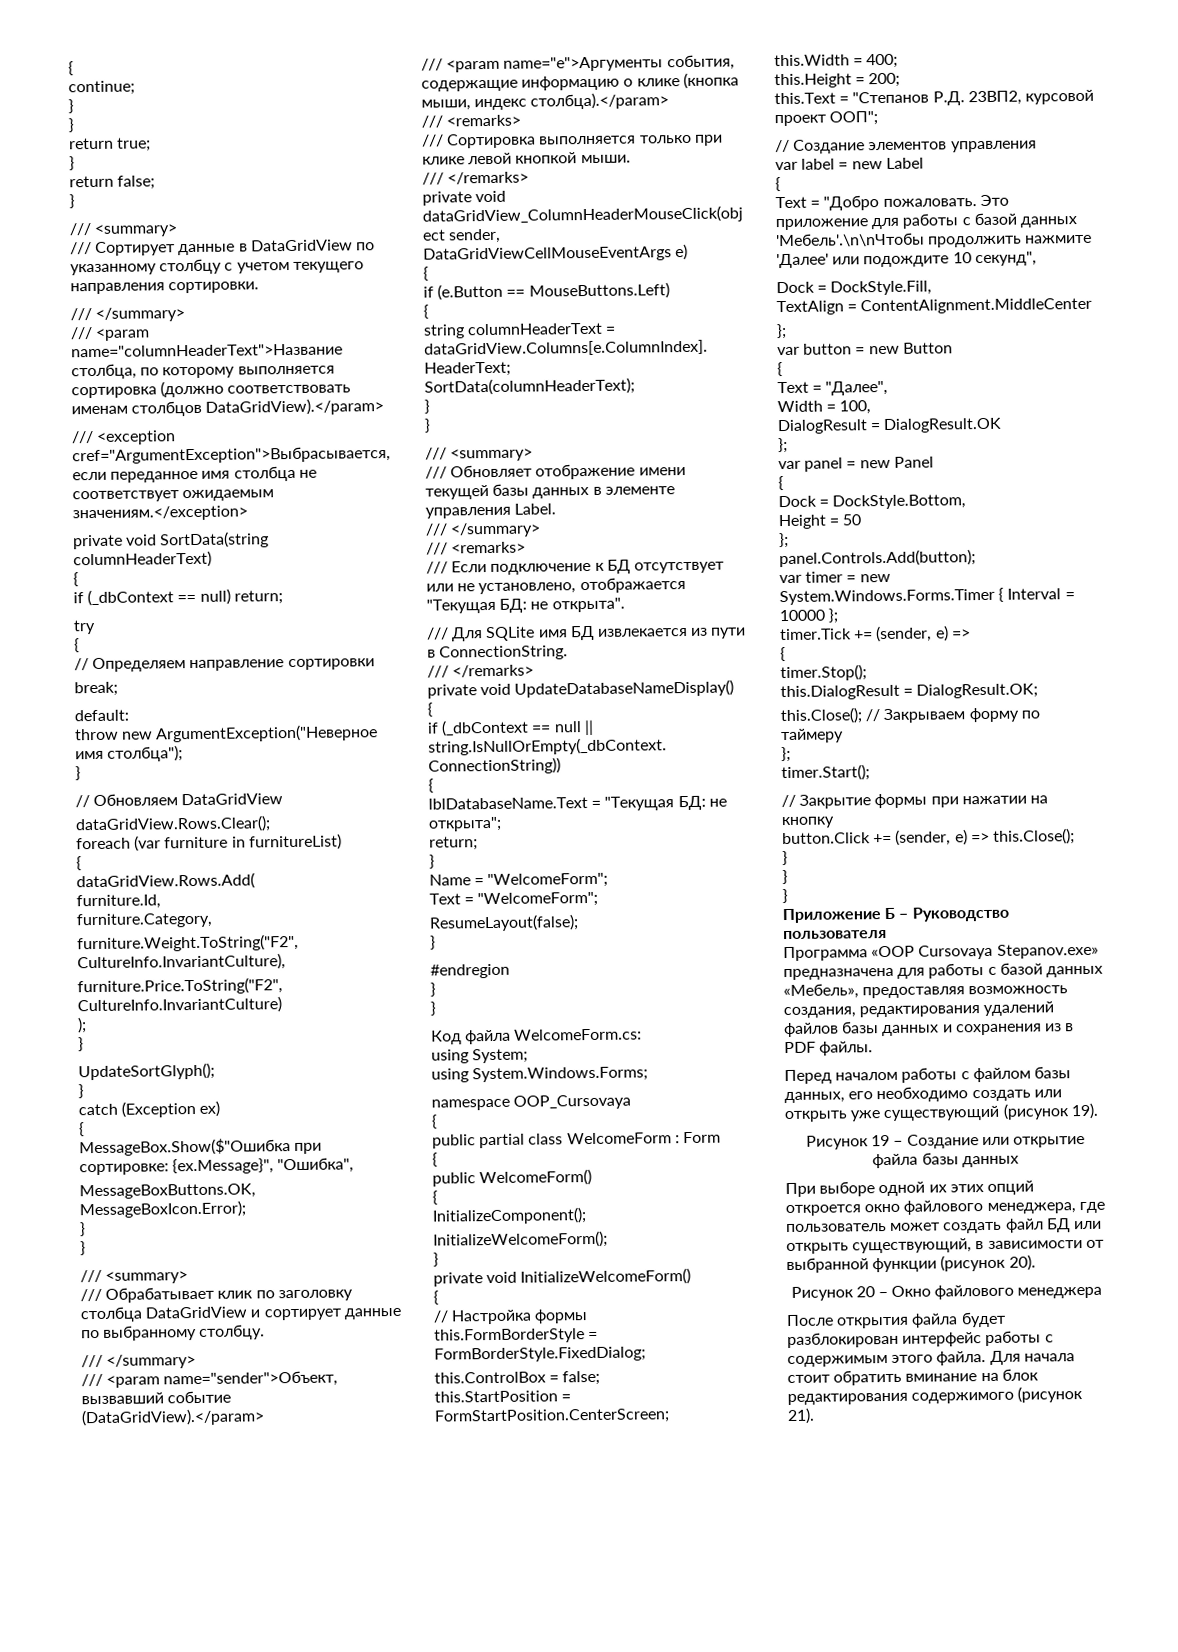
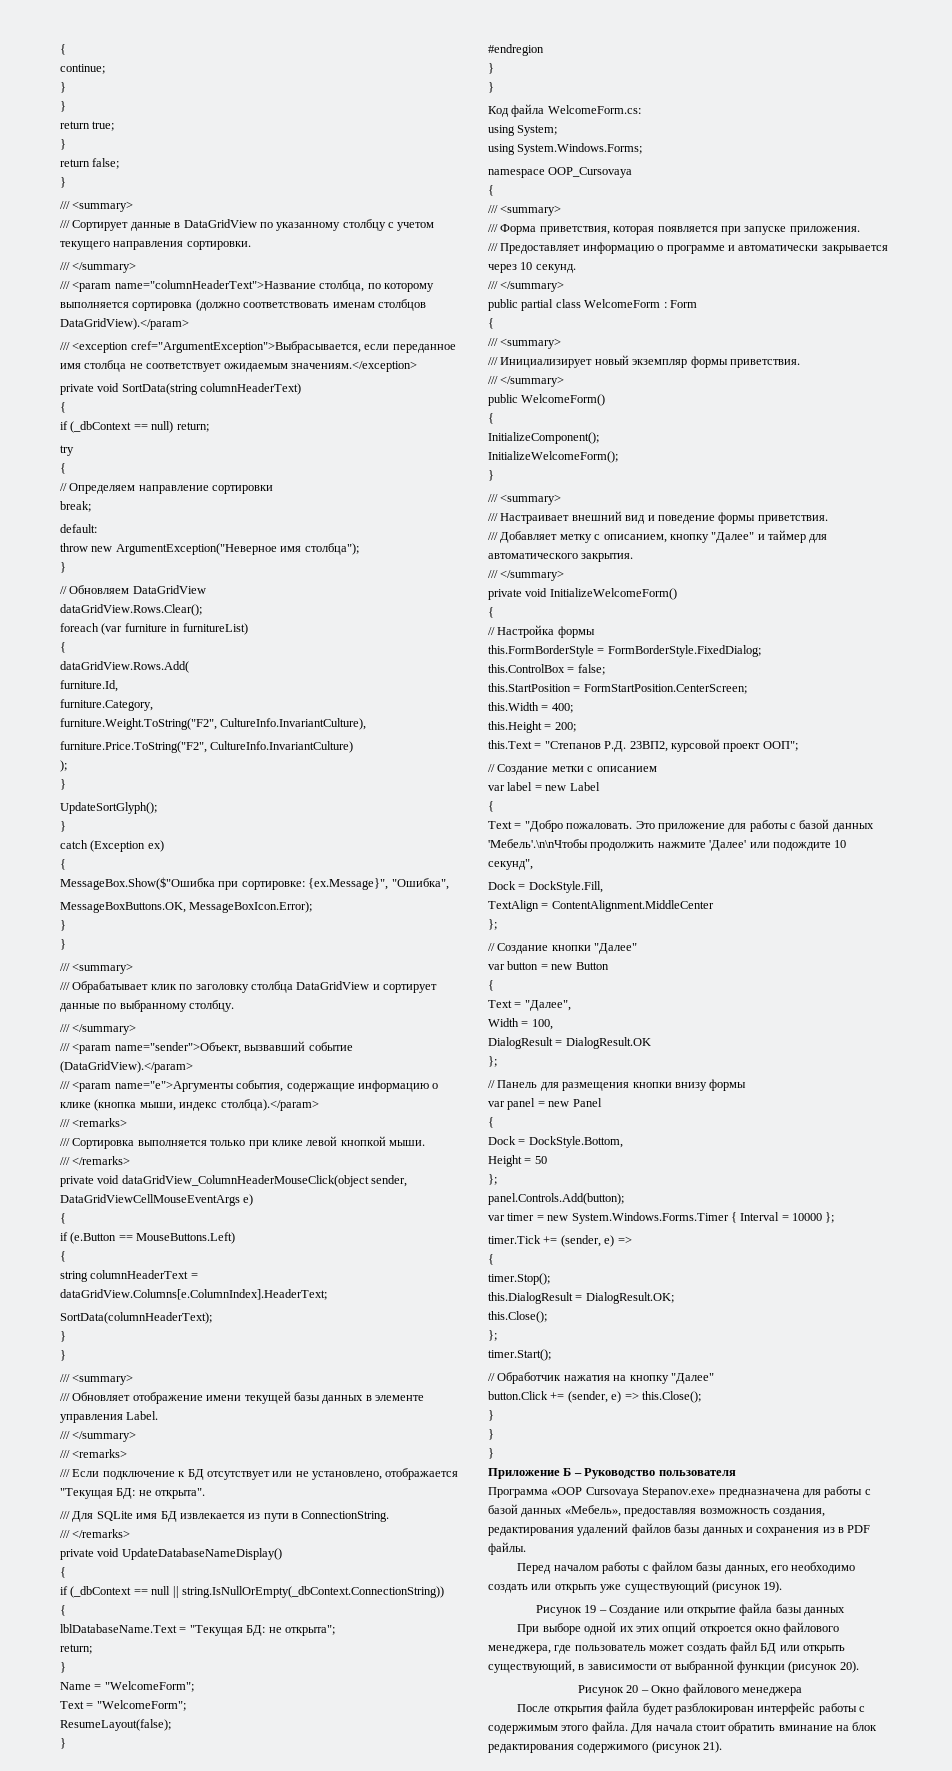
  namespace OOP_Cursovaya
  {
+ /// <summary>
+ /// Форма приветствия, которая появляется при запуске приложения.
+ /// Предоставляет информацию о программе и автоматически закрывается через 10 секунд.
+ /// </summary>
  public partial class WelcomeForm : Form
  {
+ /// <summary>
+ /// Инициализирует новый экземпляр формы приветствия.
+ /// </summary>
  InitializeWelcomeForm();
  }
+ /// <summary>
+ /// Настраивает внешний вид и поведение формы приветствия.
+ /// Добавляет метку с описанием, кнопку "Далее" и таймер для автоматического закрытия.
+ /// </summary>
- // Создание элементов управления
+ // Создание метки с описанием
+ // Создание кнопки "Далее"
+ // Панель для размещения кнопки внизу формы
  this.DialogResult = DialogResult.OK;
- this.Close(); // Закрываем форму по таймеру
+ this.Close();
- // Закрытие формы при нажатии на кнопку
+ // Обработчик нажатия на кнопку "Далее"

